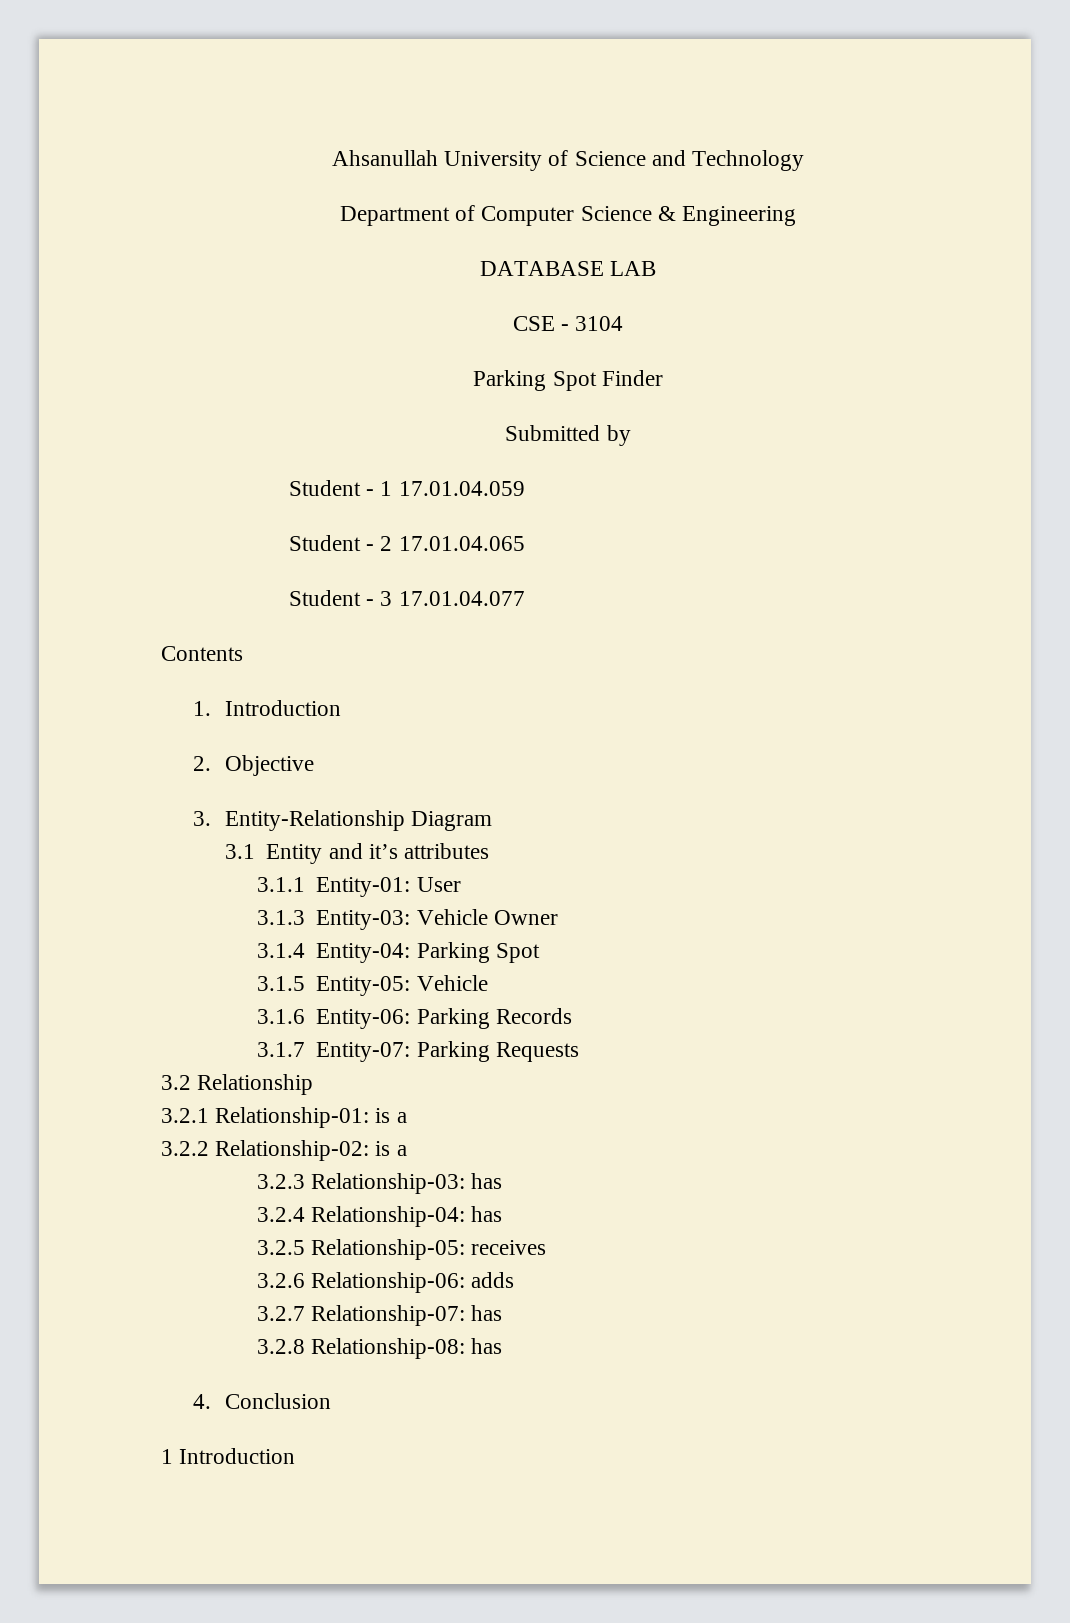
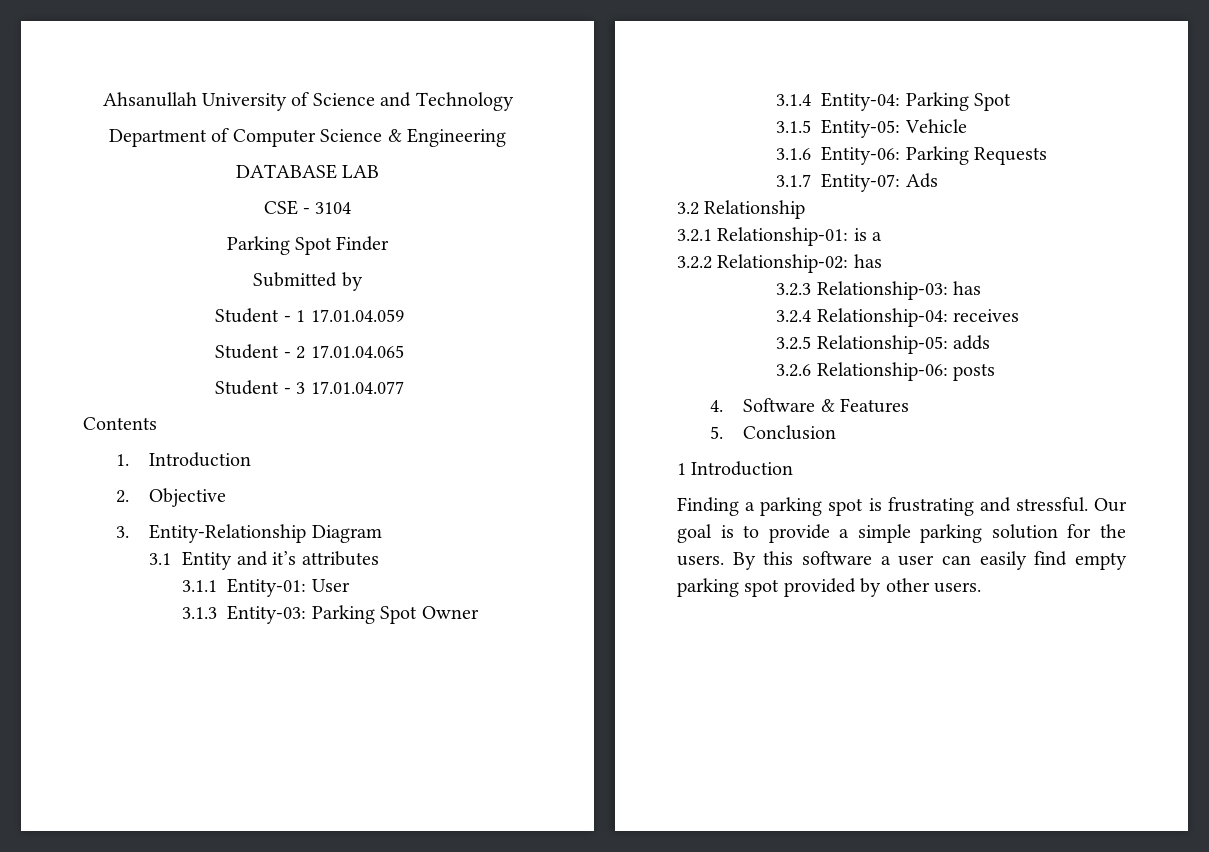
- 3.1.3 Entity-03: Vehicle Owner
+ 3.1.3 Entity-03: Parking Spot Owner
- 3.1.6 Entity-06: Parking Records
+ 3.1.6 Entity-06: Parking Requests
- 3.1.7 Entity-07: Parking Requests
+ 3.1.7 Entity-07: Ads
- 3.2.2 Relationship-02: is a
+ 3.2.2 Relationship-02: has
- 3.2.4 Relationship-04: has
+ 3.2.4 Relationship-04: receives
- 3.2.5 Relationship-05: receives
+ 3.2.5 Relationship-05: adds
- 3.2.6 Relationship-06: adds
- 3.2.7 Relationship-07: has
- 3.2.8 Relationship-08: has
- 4. Conclusion
+ 3.2.6 Relationship-06: posts
+ 4. Software & Features
+ 5. Conclusion
  1 Introduction
+ Finding a parking spot is frustrating and stressful. Our goal is to provide a simple parking solution for the users. By this software a user can easily find empty parking spot provided by other users.

